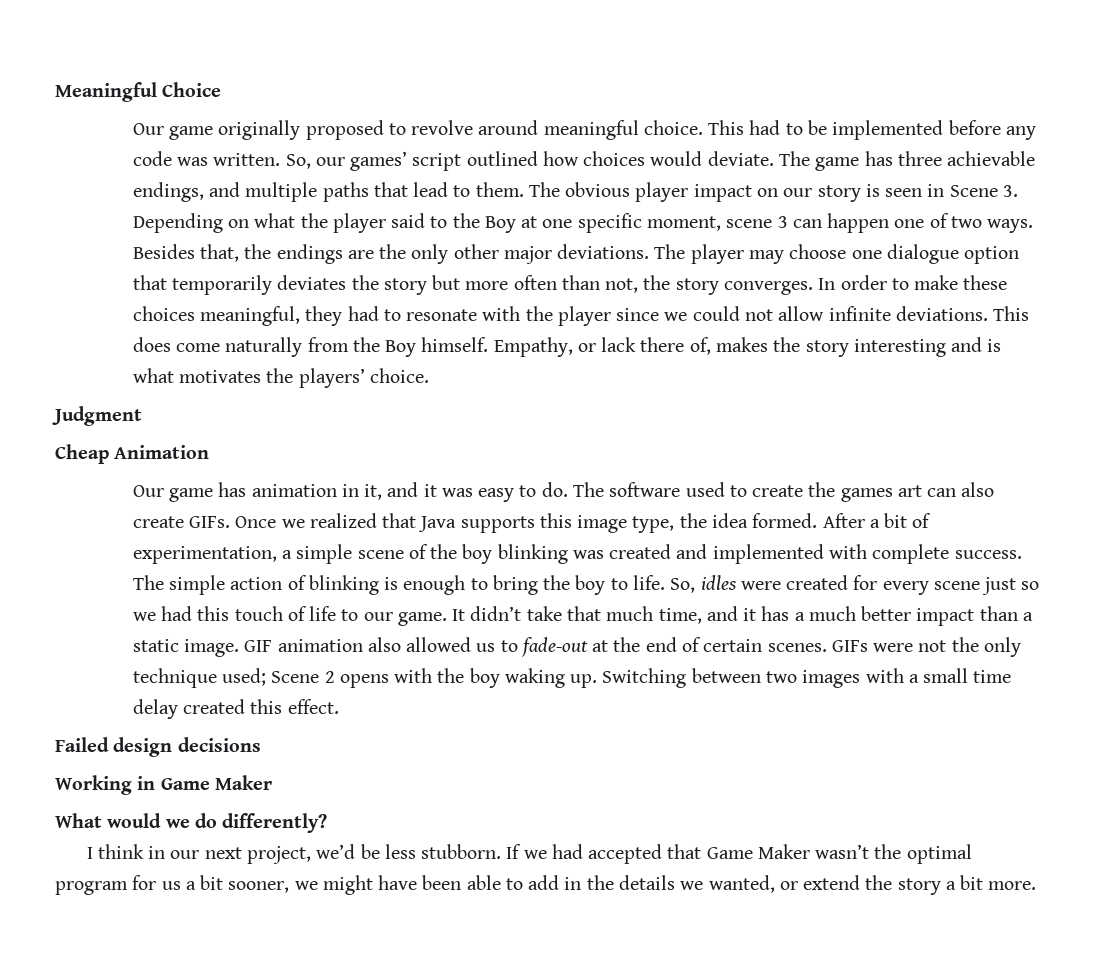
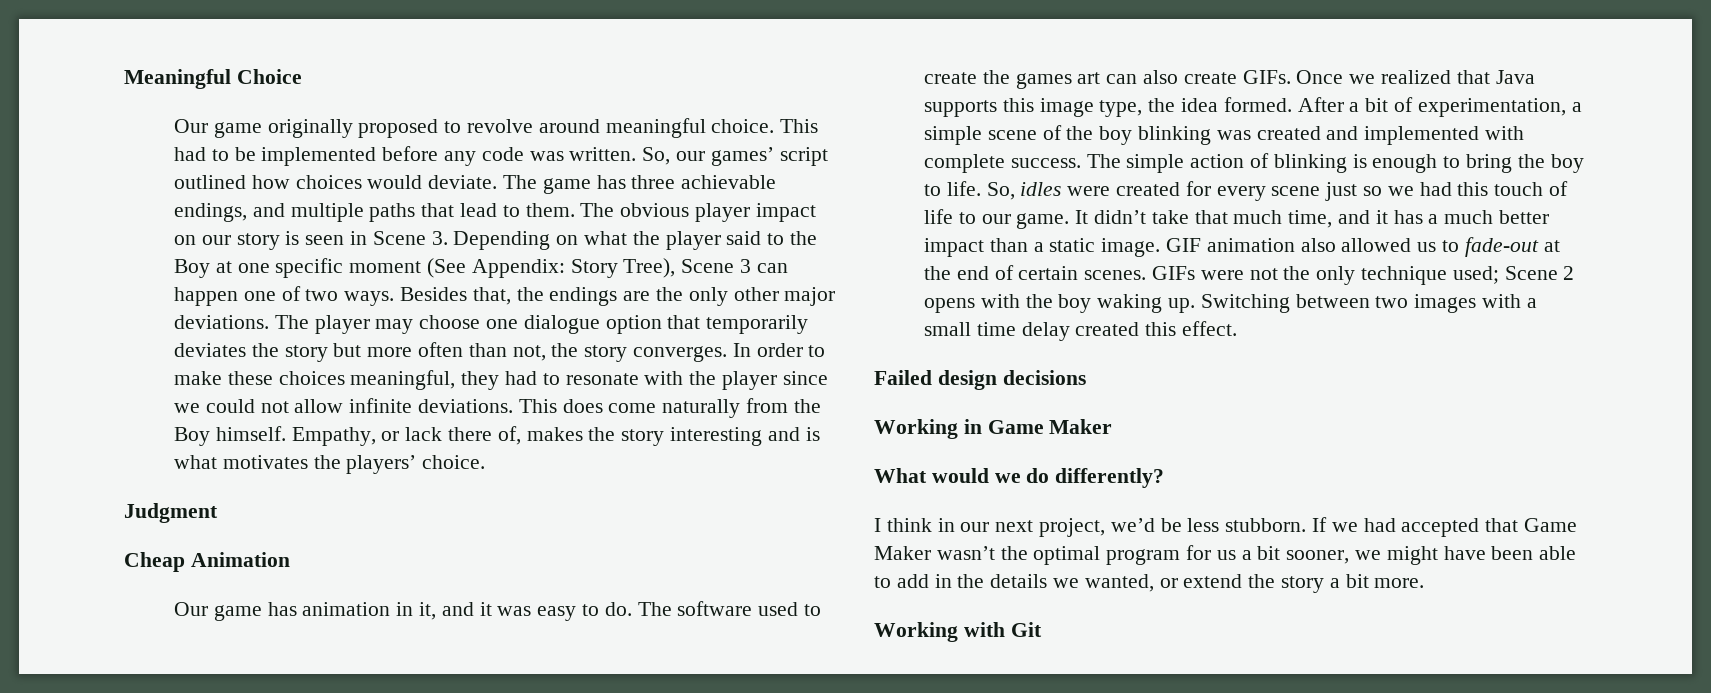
- The obvious player impact on our story is seen in Scene 3. Depending on what the player said to the Boy at one specific moment, scene 3 can happen one of two ways.
+ The obvious player impact on our story is seen in Scene 3. Depending on what the player said to the Boy at one specific moment (See Appendix: Story Tree), Scene 3 can happen one of two ways.
+ Working with Git

